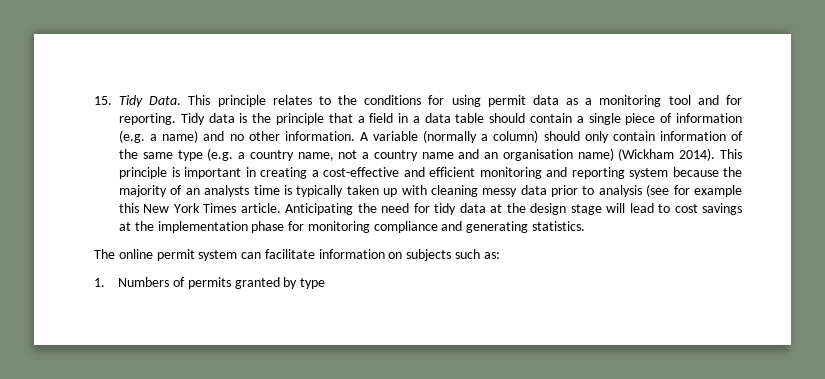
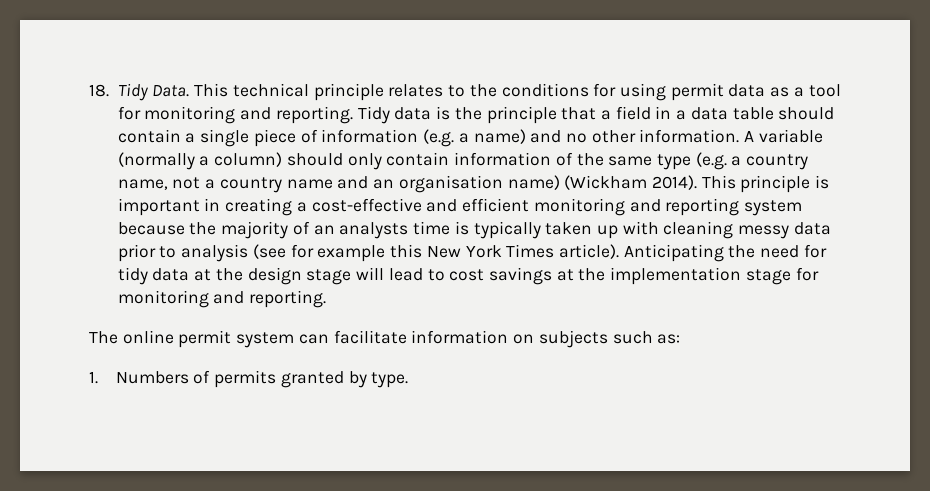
- 15. Tidy Data.
+ 18. Tidy Data.
- This principle relates to the conditions for using permit data as a monitoring tool and for reporting.
+ This technical principle relates to the conditions for using permit data as a tool for monitoring and reporting.
- This principle is important in creating a cost-effective and efficient monitoring and reporting system because the majority of an analysts time is typically taken up with cleaning messy data prior to analysis (see for example this New York Times article.
+ This principle is important in creating a cost-effective and efficient monitoring and reporting system because the majority of an analysts time is typically taken up with cleaning messy data prior to analysis (see for example this New York Times article).
- Anticipating the need for tidy data at the design stage will lead to cost savings at the implementation phase for monitoring compliance and generating statistics.
+ Anticipating the need for tidy data at the design stage will lead to cost savings at the implementation stage for monitoring and reporting.
- 1. Numbers of permits granted by type
+ 1. Numbers of permits granted by type.

